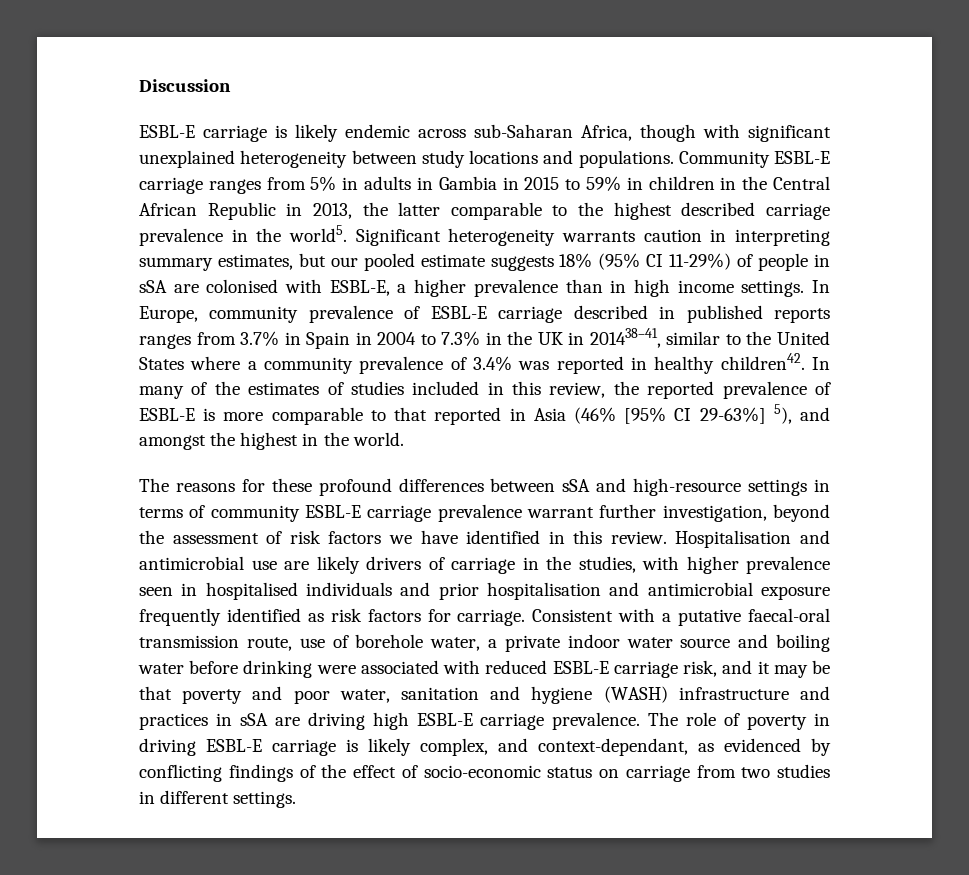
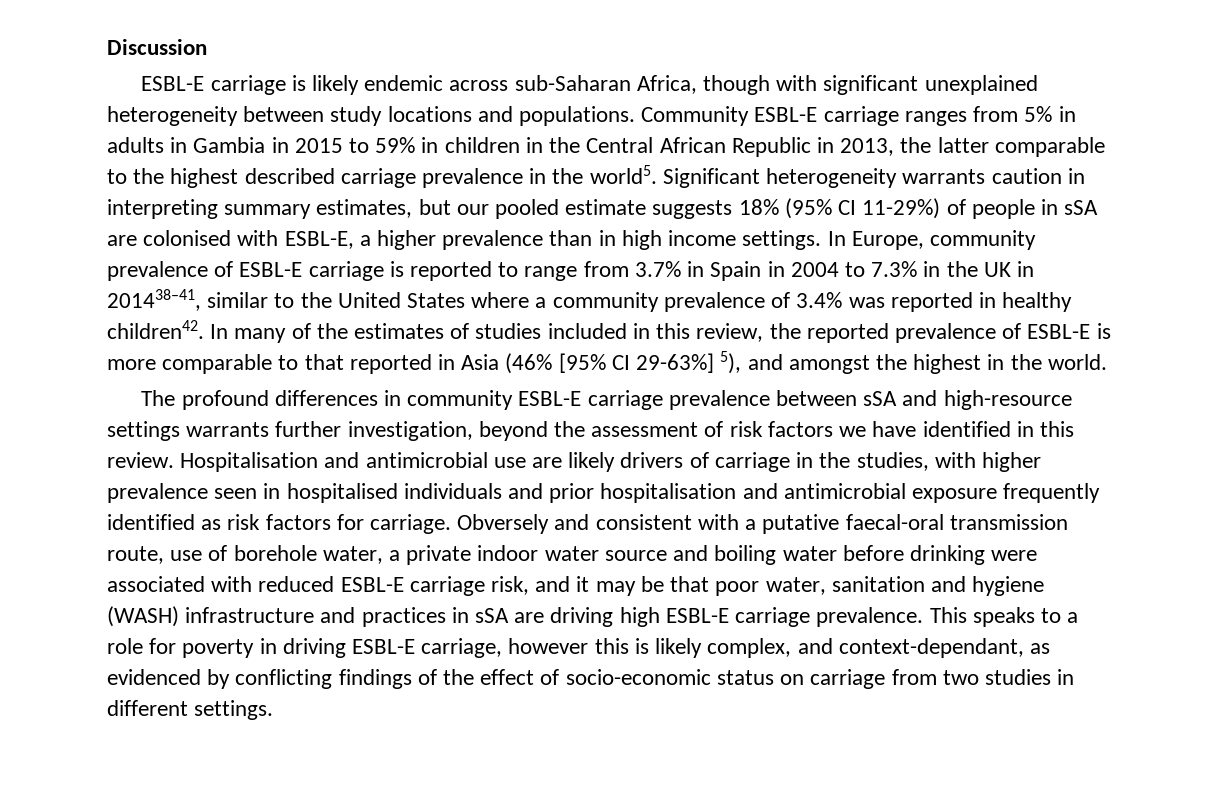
- In Europe, community prevalence of ESBL-E carriage described in published reports ranges from 3.7% in Spain in 2004 to 7.3% in the UK in 201438–41, similar to the United States where a community prevalence of 3.4% was reported in healthy children42.
+ In Europe, community prevalence of ESBL-E carriage is reported to range from 3.7% in Spain in 2004 to 7.3% in the UK in 201438–41, similar to the United States where a community prevalence of 3.4% was reported in healthy children42.
- The reasons for these profound differences between sSA and high-resource settings in terms of community ESBL-E carriage prevalence warrant further investigation, beyond the assessment of risk factors we have identified in this review.
+ The profound differences in community ESBL-E carriage prevalence between sSA and high-resource settings warrants further investigation, beyond the assessment of risk factors we have identified in this review.
- Consistent with a putative faecal-oral transmission route, use of borehole water, a private indoor water source and boiling water before drinking were associated with reduced ESBL-E carriage risk, and it may be that poverty and poor water, sanitation and hygiene (WASH) infrastructure and practices in sSA are driving high ESBL-E carriage prevalence.
+ Obversely and consistent with a putative faecal-oral transmission route, use of borehole water, a private indoor water source and boiling water before drinking were associated with reduced ESBL-E carriage risk, and it may be that poor water, sanitation and hygiene (WASH) infrastructure and practices in sSA are driving high ESBL-E carriage prevalence.
- The role of poverty in driving ESBL-E carriage is likely complex, and context-dependant, as evidenced by conflicting findings of the effect of socio-economic status on carriage from two studies in different settings.
+ This speaks to a role for poverty in driving ESBL-E carriage, however this is likely complex, and context-dependant, as evidenced by conflicting findings of the effect of socio-economic status on carriage from two studies in different settings.

